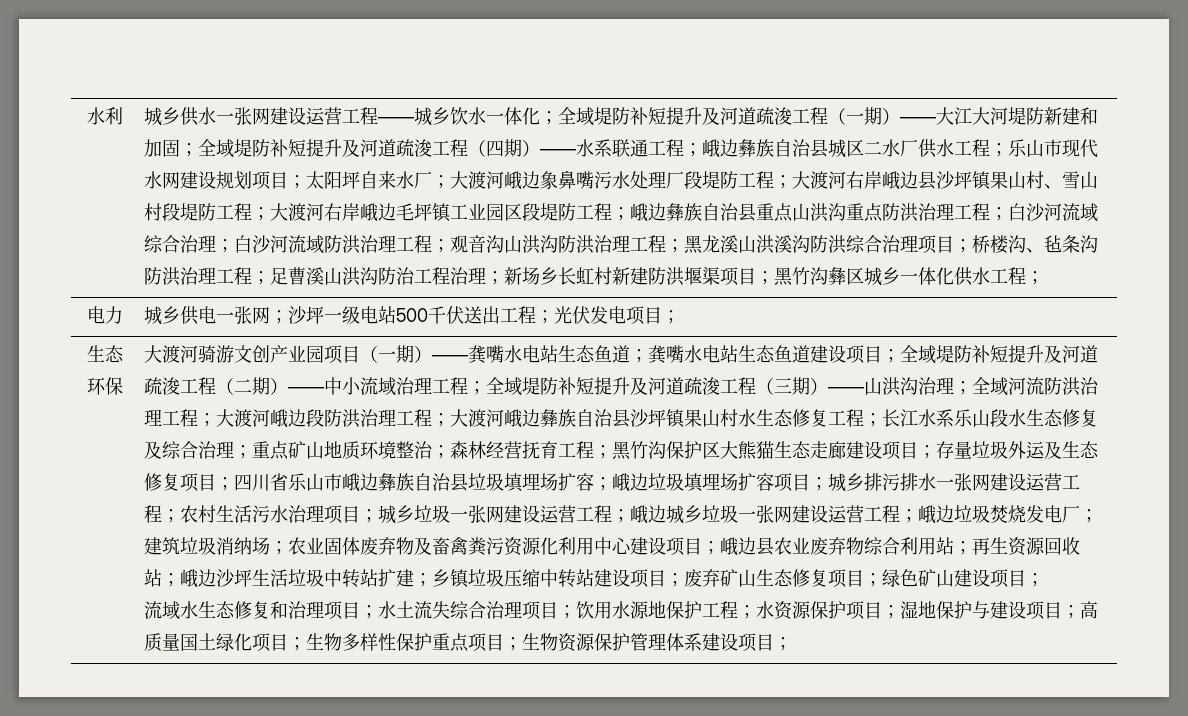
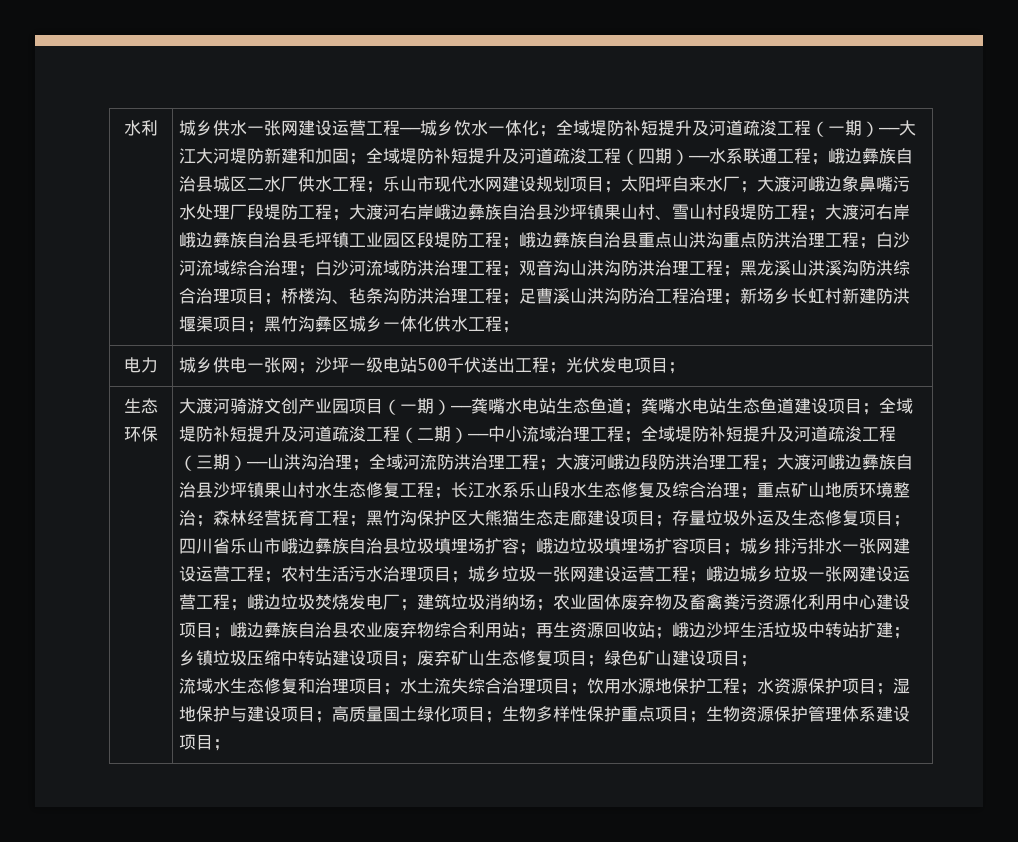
- 大渡河右岸峨边县沙坪镇果山村、雪山村段堤防工程；
+ 大渡河右岸峨边彝族自治县沙坪镇果山村、雪山村段堤防工程；
- 大渡河右岸峨边毛坪镇工业园区段堤防工程；
+ 大渡河右岸峨边彝族自治县毛坪镇工业园区段堤防工程；
- 峨边县农业废弃物综合利用站；
+ 峨边彝族自治县农业废弃物综合利用站；

